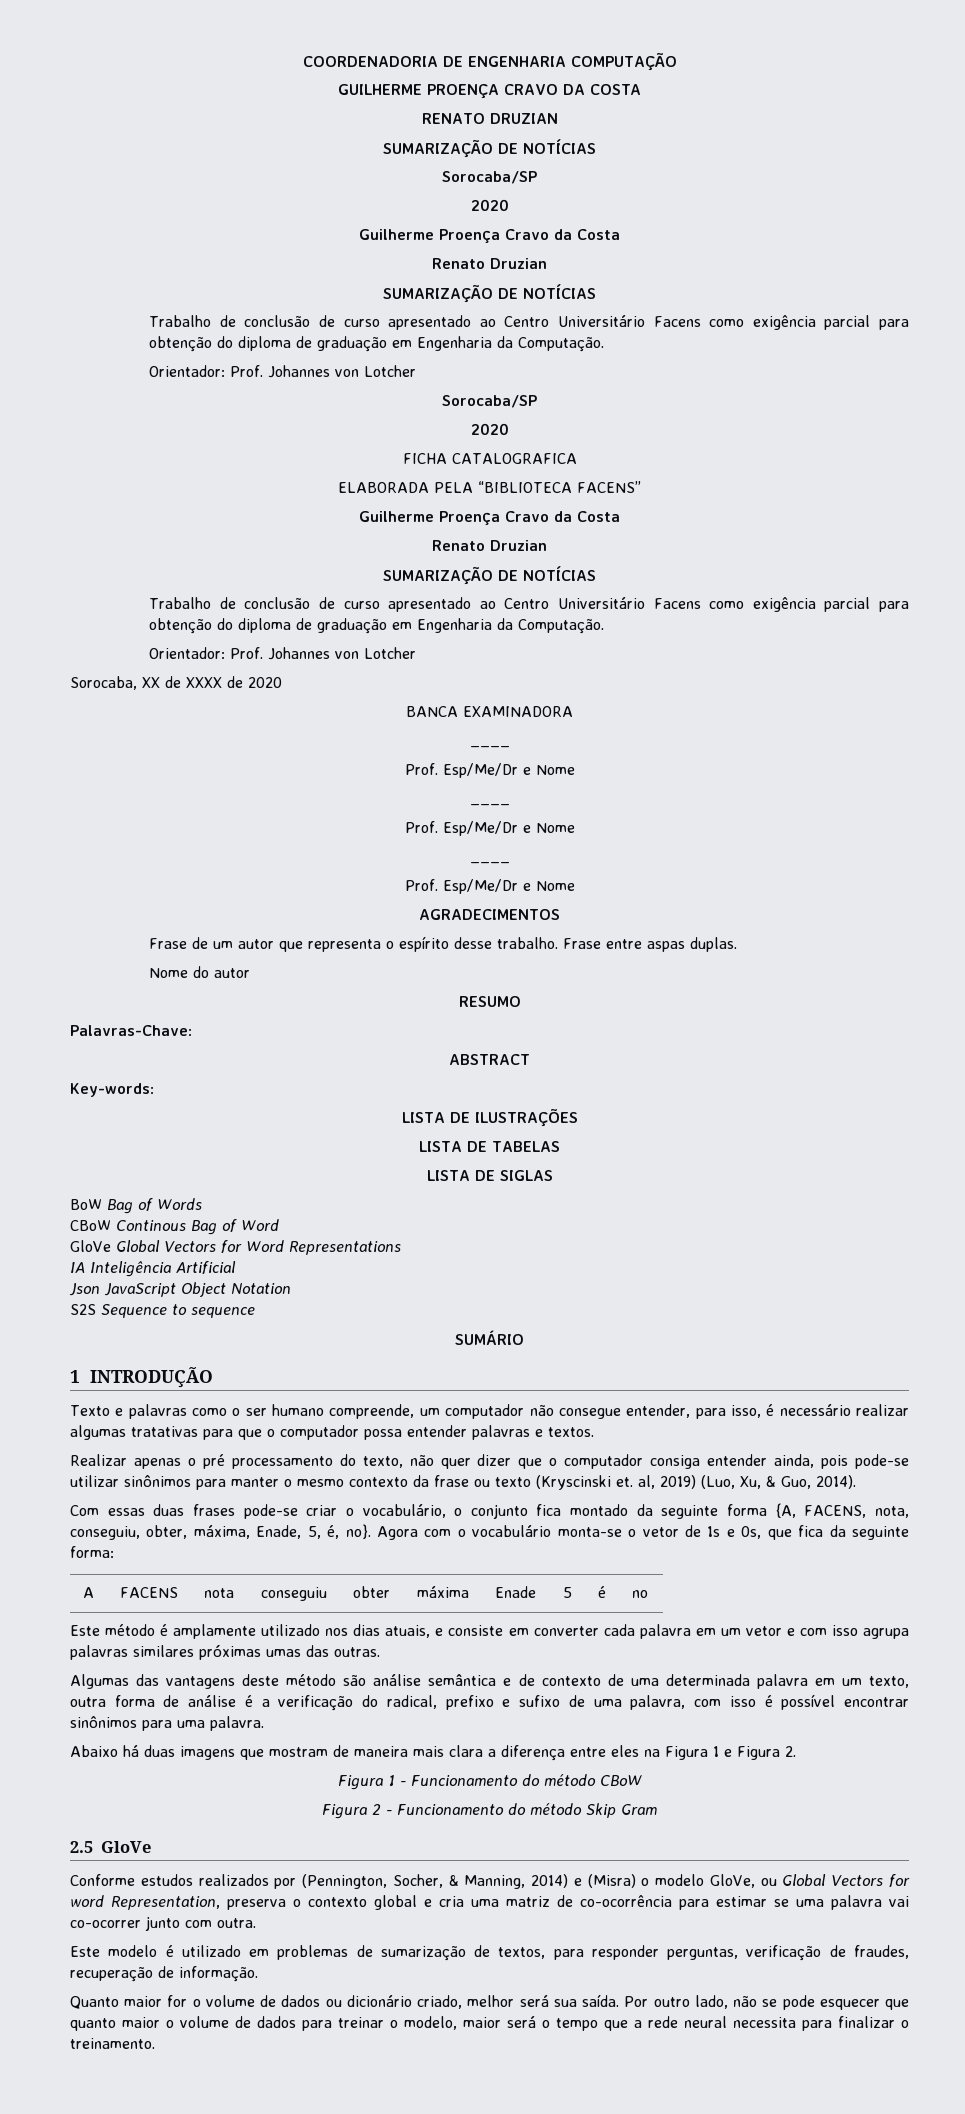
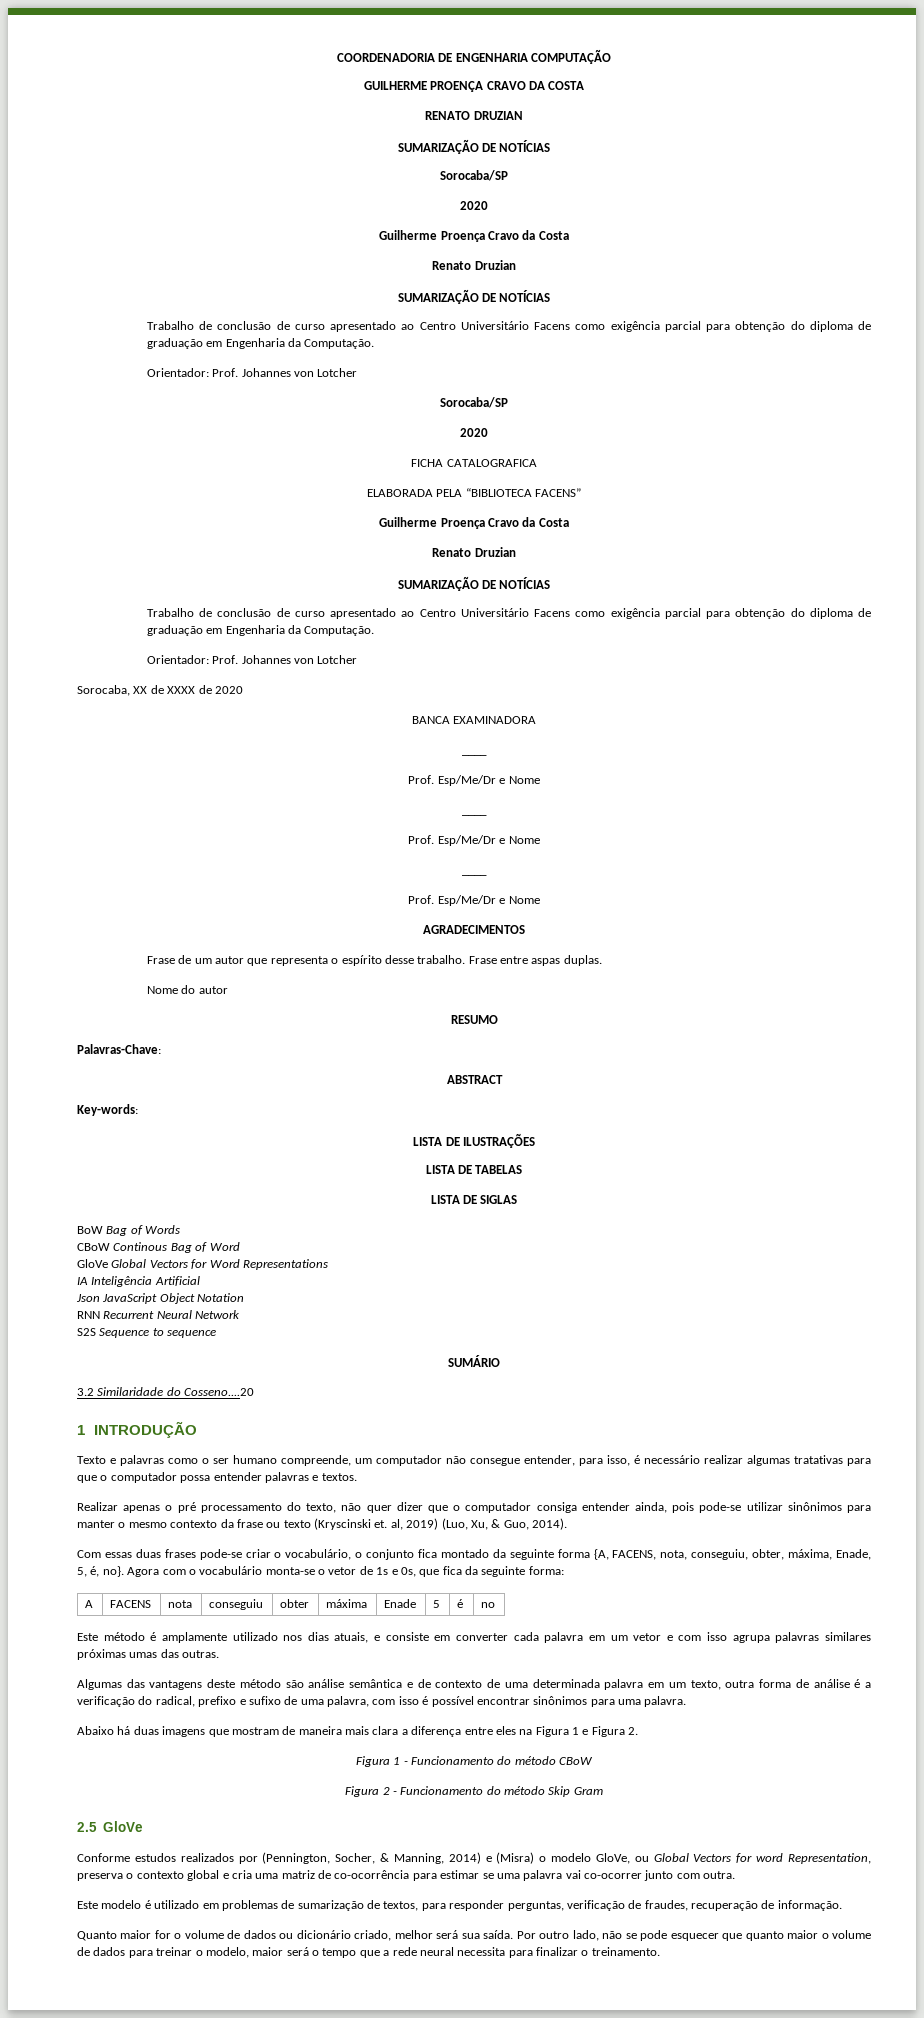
+ RNN Recurrent Neural Network
+ 3.2 Similaridade do Cosseno....20

